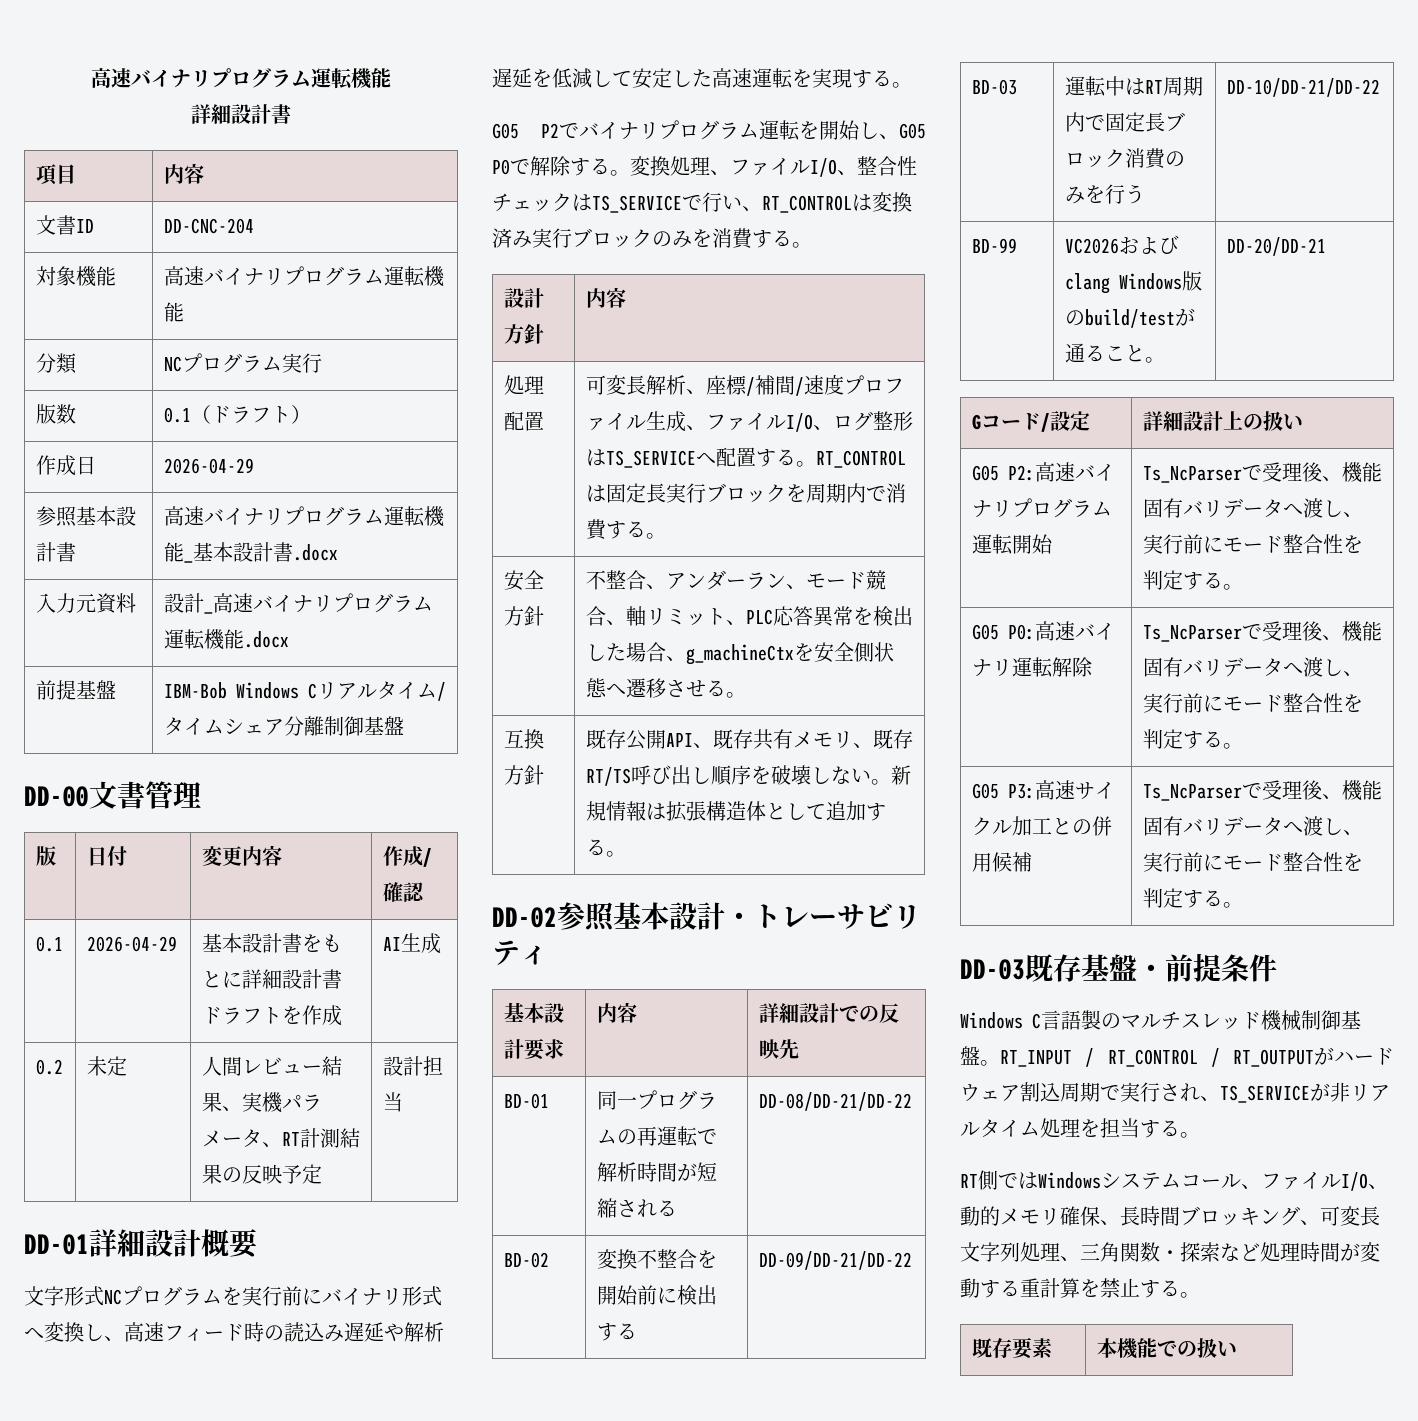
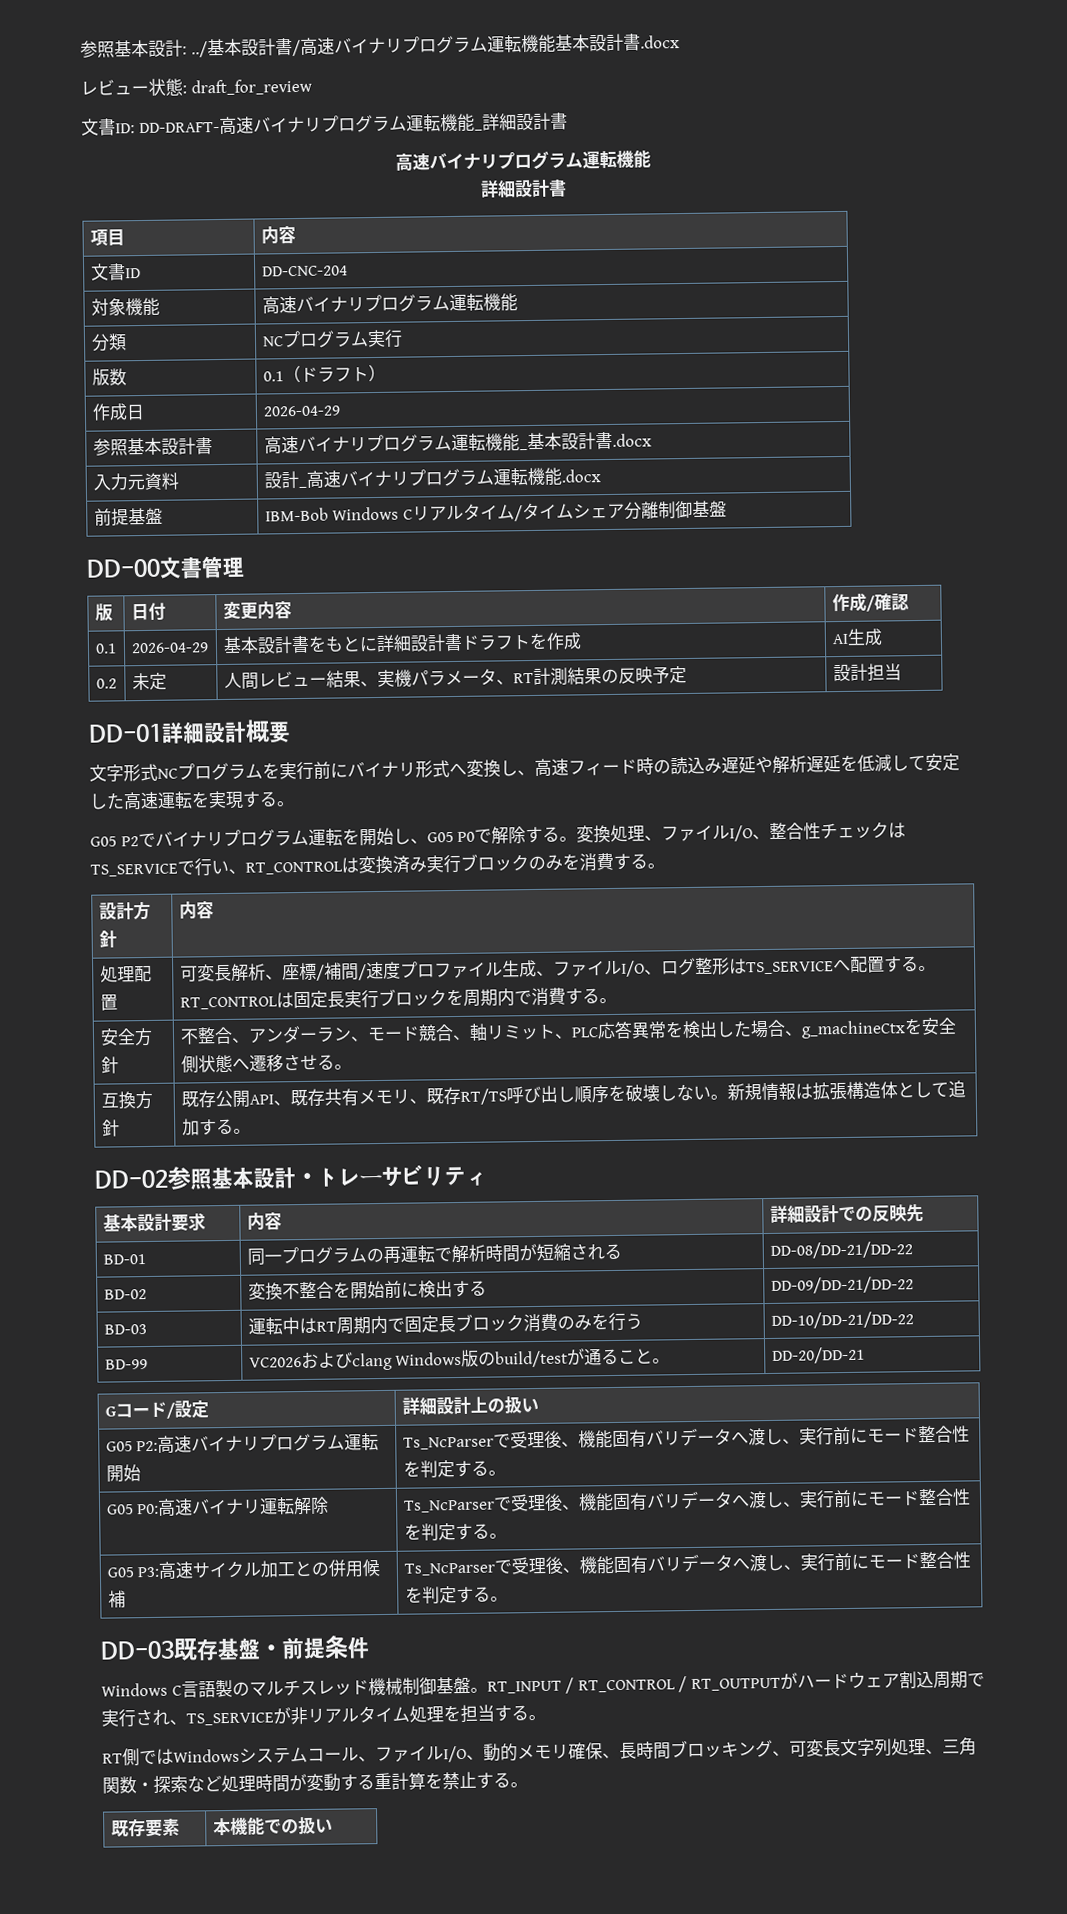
+ 参照基本設計: ../基本設計書/高速バイナリプログラム運転機能基本設計書.docx
+ レビュー状態: draft_for_review
+ 文書ID: DD-DRAFT-高速バイナリプログラム運転機能_詳細設計書

